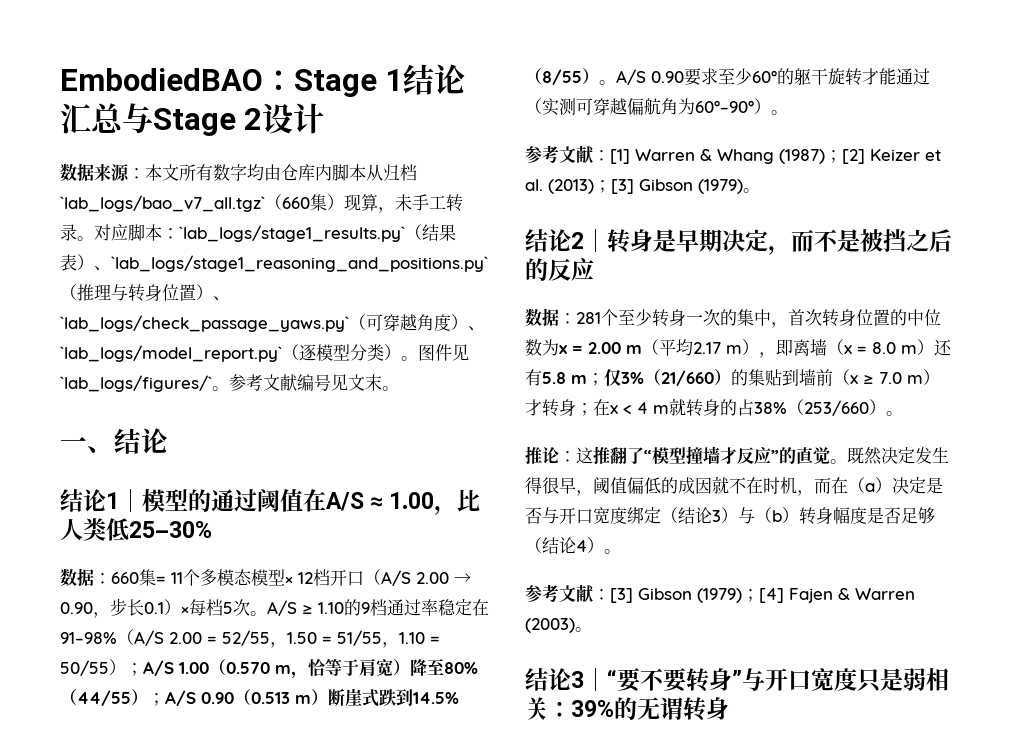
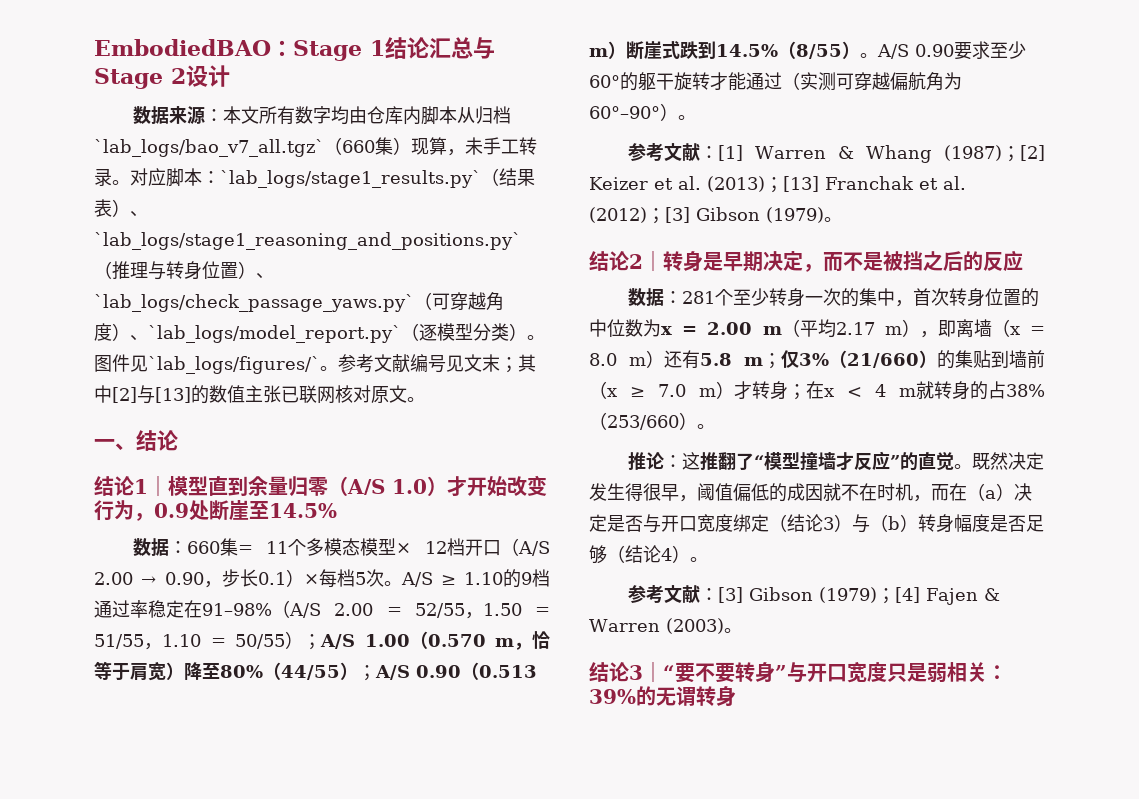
- 参考文献编号见文末。
+ 参考文献编号见文末；其中[2]与[13]的数值主张已联网核对原文。
- 结论1｜模型的通过阈值在A/S ≈ 1.00，比人类低25–30%
+ 结论1｜模型直到余量归零（A/S 1.0）才开始改变行为，0.9处断崖至14.5%
- 参考文献：[1] Warren & Whang (1987)；[2] Keizer et al. (2013)；[3] Gibson (1979)。
+ 参考文献：[1] Warren & Whang (1987)；[2] Keizer et al. (2013)；[13] Franchak et al. (2012)；[3] Gibson (1979)。

